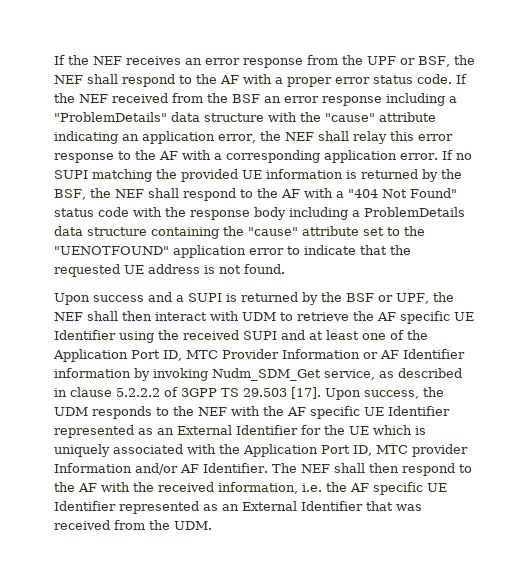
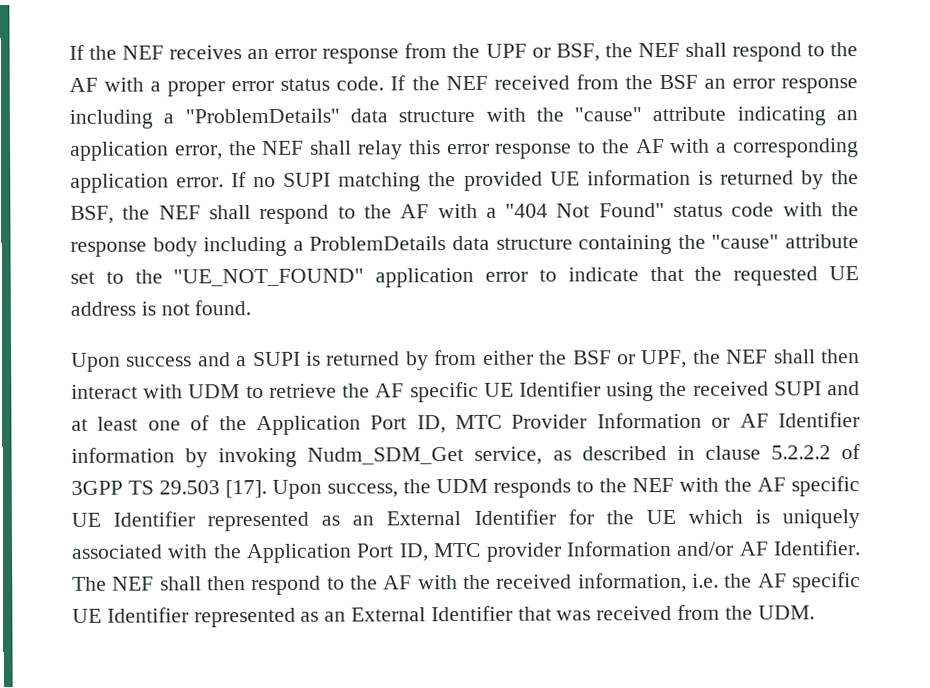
- If no SUPI matching the provided UE information is returned by the BSF, the NEF shall respond to the AF with a "404 Not Found" status code with the response body including a ProblemDetails data structure containing the "cause" attribute set to the "UENOTFOUND" application error to indicate that the requested UE address is not found.
+ If no SUPI matching the provided UE information is returned by the BSF, the NEF shall respond to the AF with a "404 Not Found" status code with the response body including a ProblemDetails data structure containing the "cause" attribute set to the "UE_NOT_FOUND" application error to indicate that the requested UE address is not found.
- Upon success and a SUPI is returned by the BSF or UPF, the NEF shall then interact with UDM to retrieve the AF specific UE Identifier using the received SUPI and at least one of the Application Port ID, MTC Provider Information or AF Identifier information by invoking Nudm_SDM_Get service, as described in clause 5.2.2.2 of 3GPP TS 29.503 [17].
+ Upon success and a SUPI is returned by from either the BSF or UPF, the NEF shall then interact with UDM to retrieve the AF specific UE Identifier using the received SUPI and at least one of the Application Port ID, MTC Provider Information or AF Identifier information by invoking Nudm_SDM_Get service, as described in clause 5.2.2.2 of 3GPP TS 29.503 [17].

